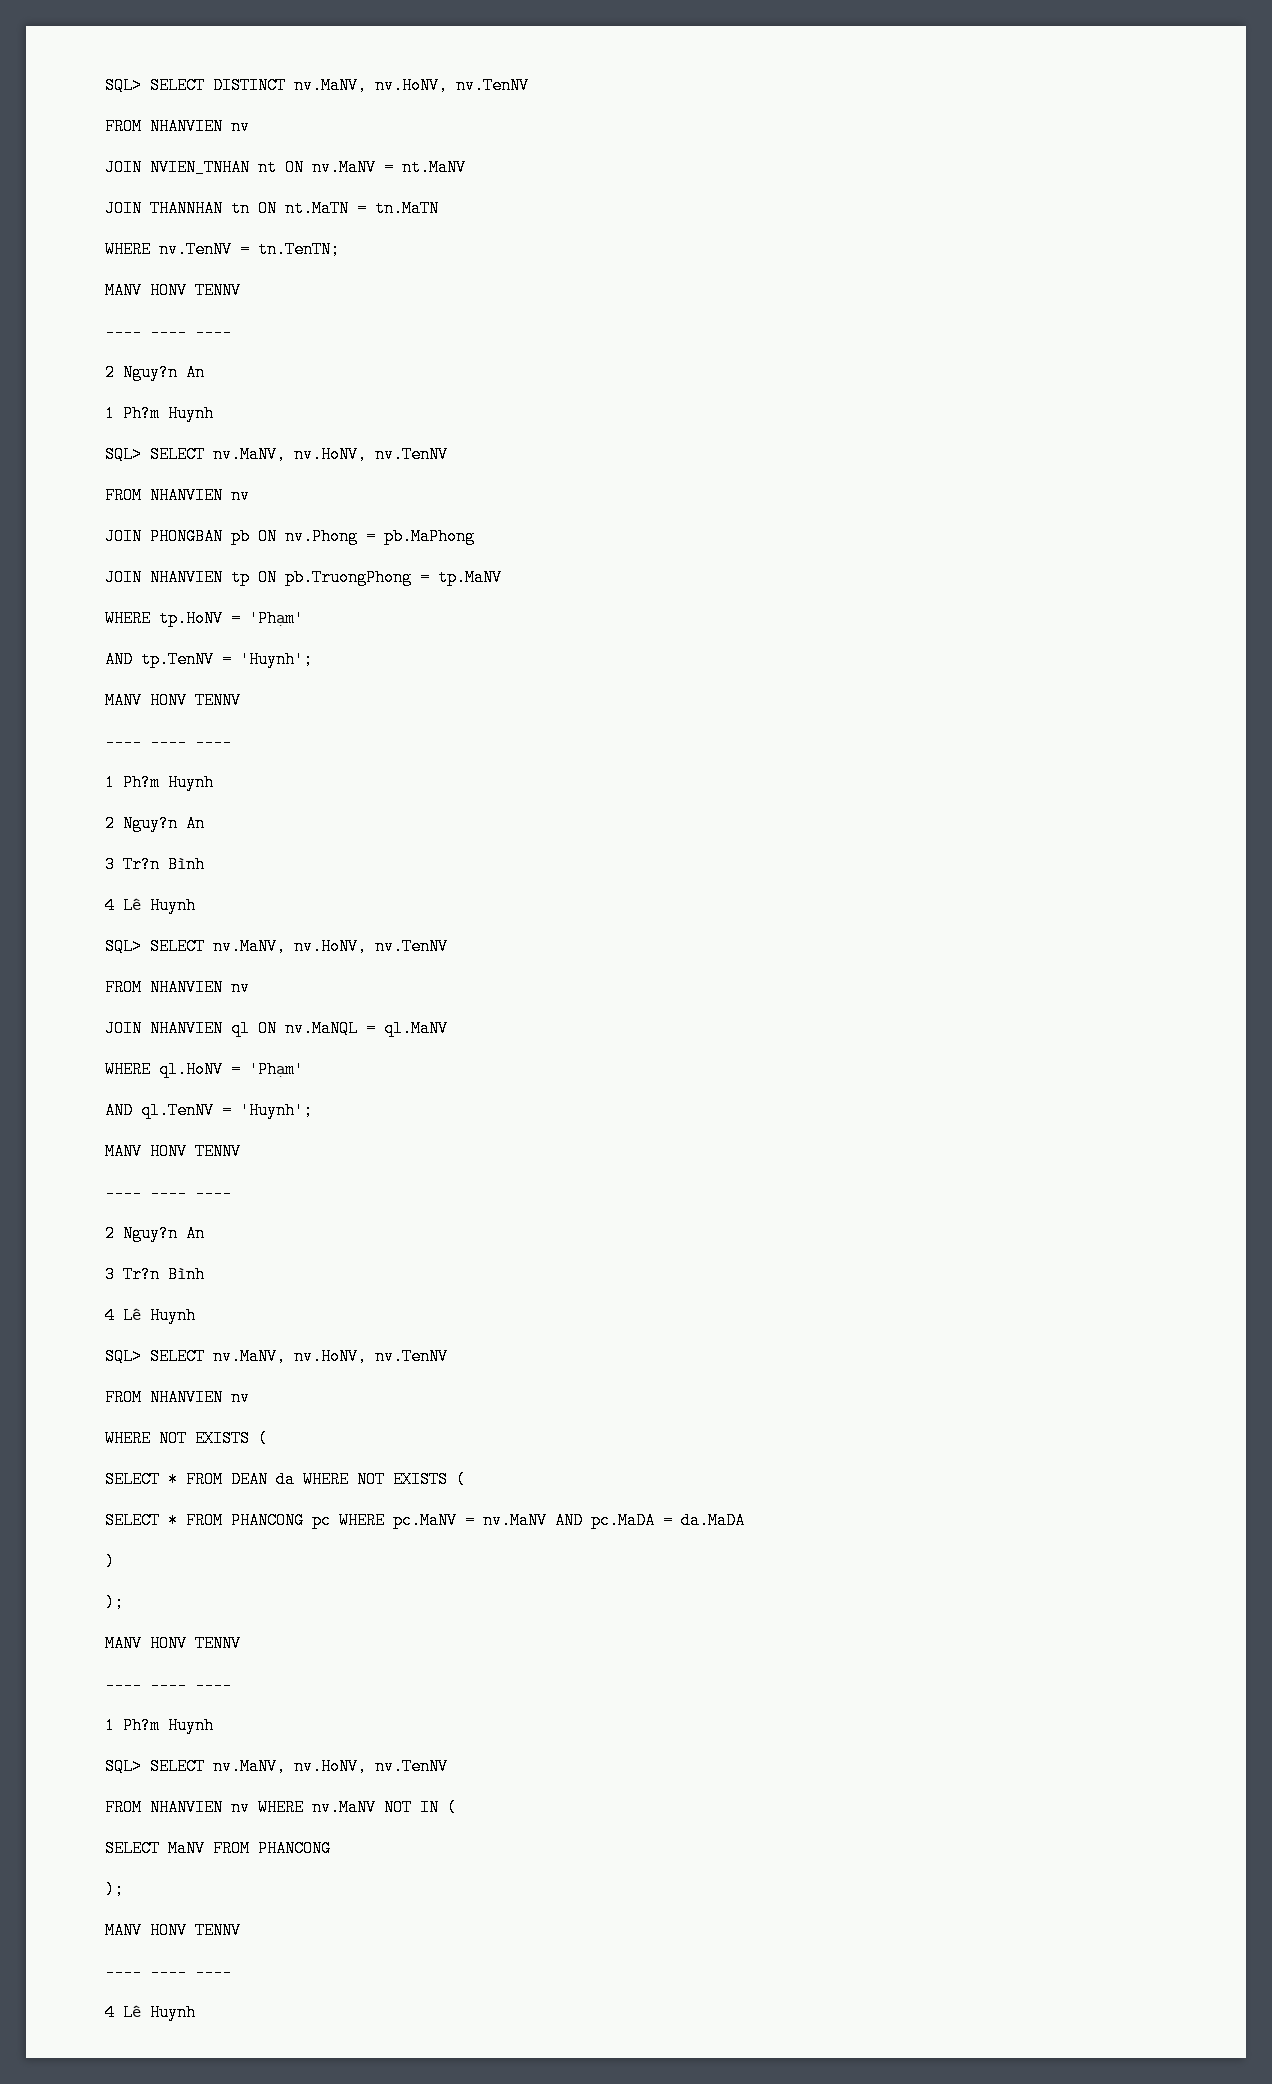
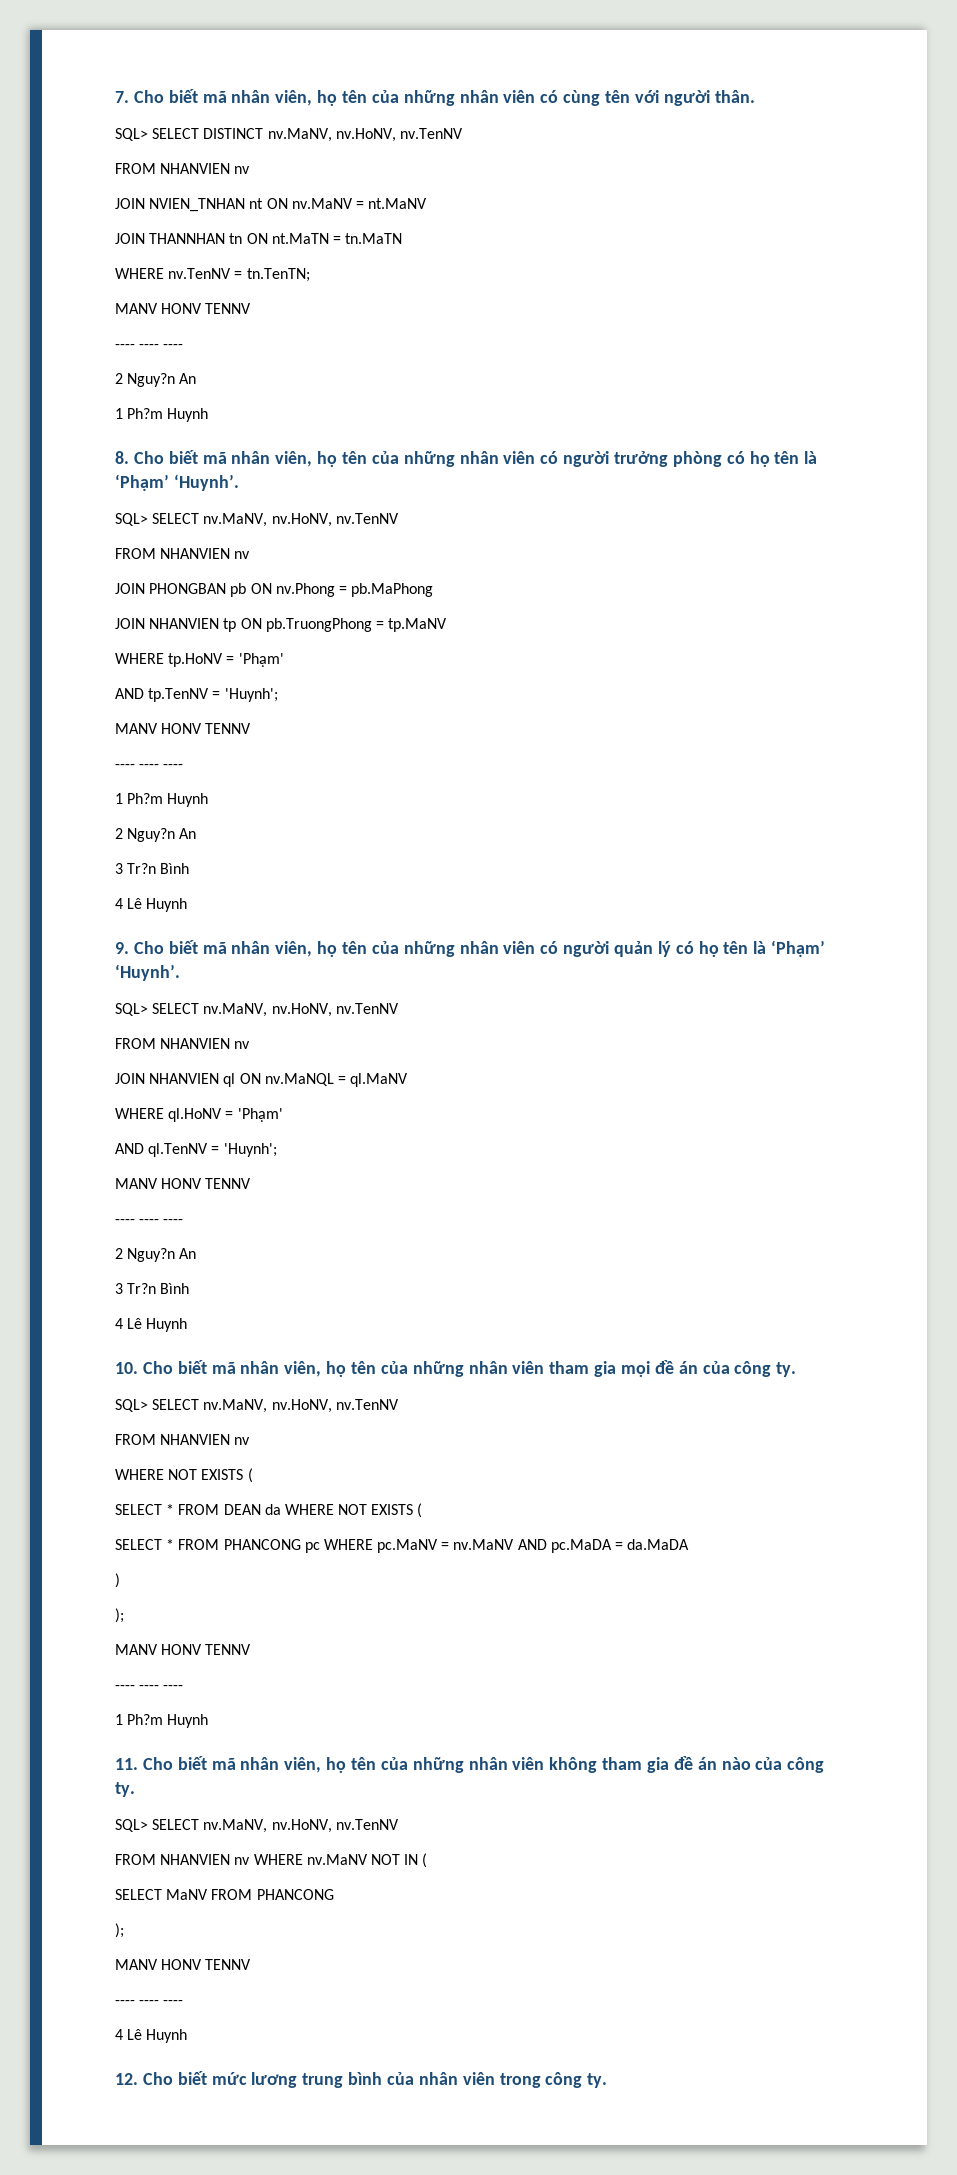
+ 7. Cho biết mã nhân viên, họ tên của những nhân viên có cùng tên với người thân.
+ 8. Cho biết mã nhân viên, họ tên của những nhân viên có người trưởng phòng có họ tên là ‘Phạm’ ‘Huynh’.
+ 9. Cho biết mã nhân viên, họ tên của những nhân viên có người quản lý có họ tên là ‘Phạm’ ‘Huynh’.
+ 10. Cho biết mã nhân viên, họ tên của những nhân viên tham gia mọi đề án của công ty.
+ 11. Cho biết mã nhân viên, họ tên của những nhân viên không tham gia đề án nào của công ty.
+ 12. Cho biết mức lương trung bình của nhân viên trong công ty.

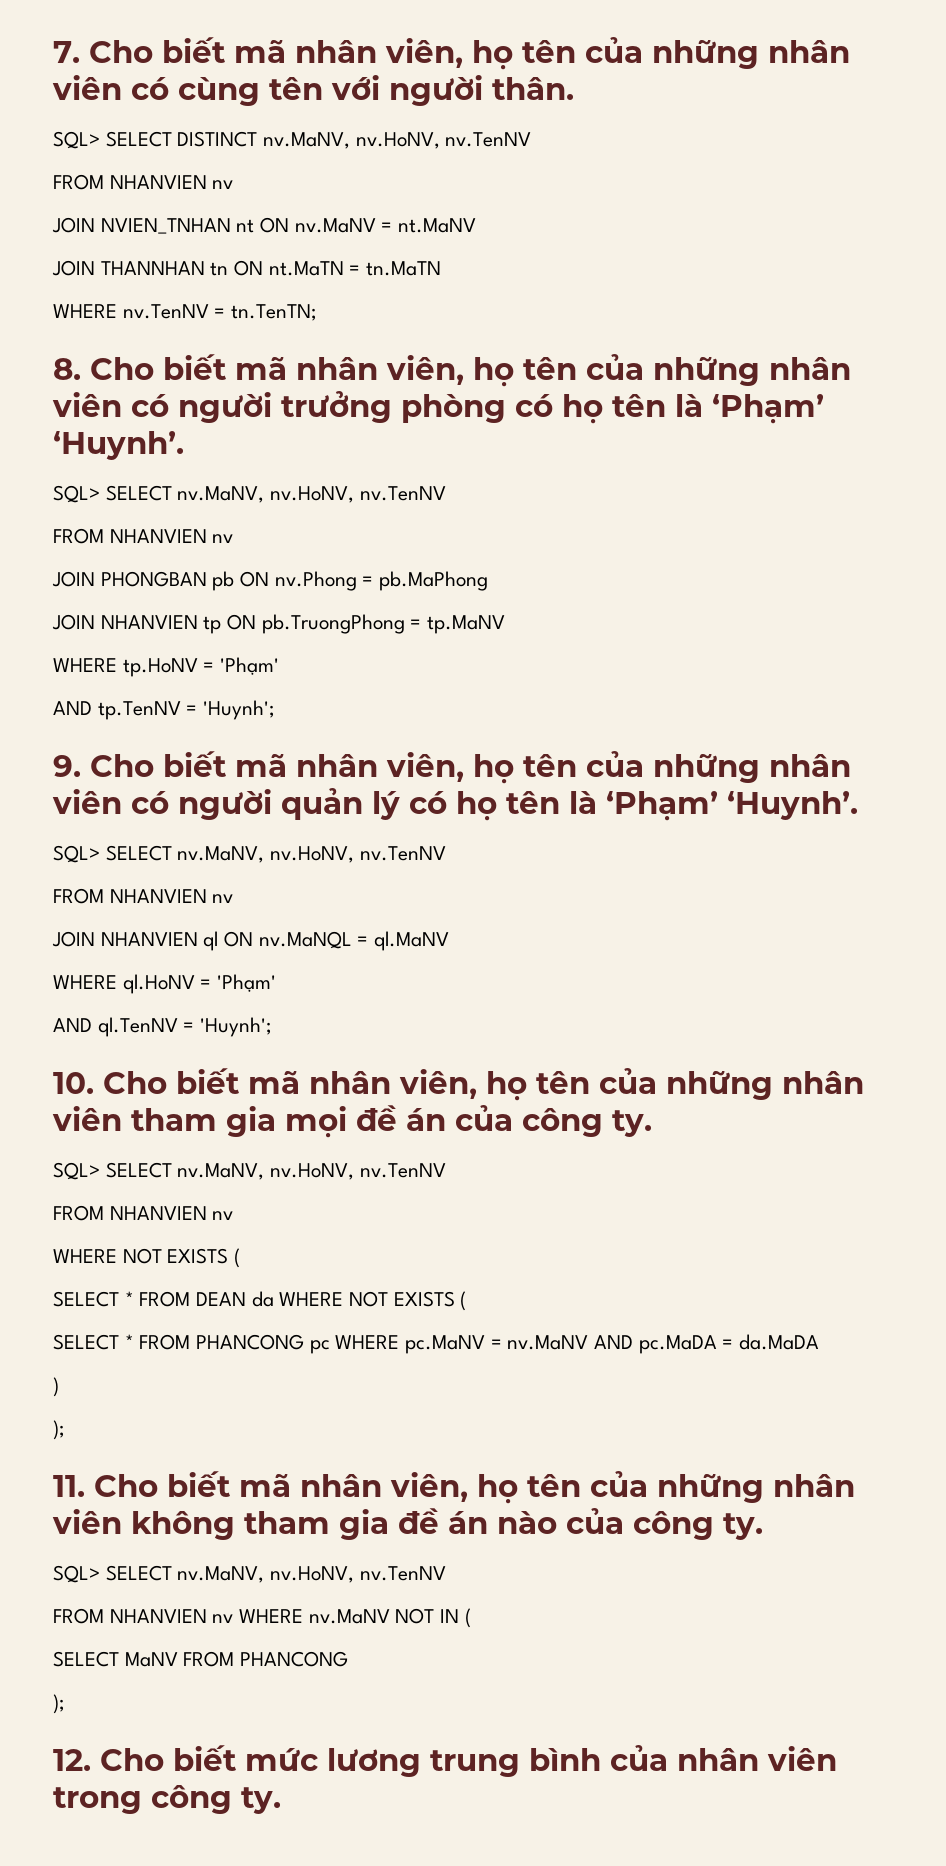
  WHERE nv.TenNV = tn.TenTN;
- MANV HONV TENNV
- ---- ---- ----
- 2 Nguy?n An
- 1 Ph?m Huynh
  AND tp.TenNV = 'Huynh';
- MANV HONV TENNV
- ---- ---- ----
- 1 Ph?m Huynh
- 2 Nguy?n An
- 3 Tr?n Bình
- 4 Lê Huynh
  AND ql.TenNV = 'Huynh';
- MANV HONV TENNV
- ---- ---- ----
- 2 Nguy?n An
- 3 Tr?n Bình
- 4 Lê Huynh
  )
  );
- MANV HONV TENNV
- ---- ---- ----
- 1 Ph?m Huynh
  SELECT MaNV FROM PHANCONG
  );
- MANV HONV TENNV
- ---- ---- ----
- 4 Lê Huynh

